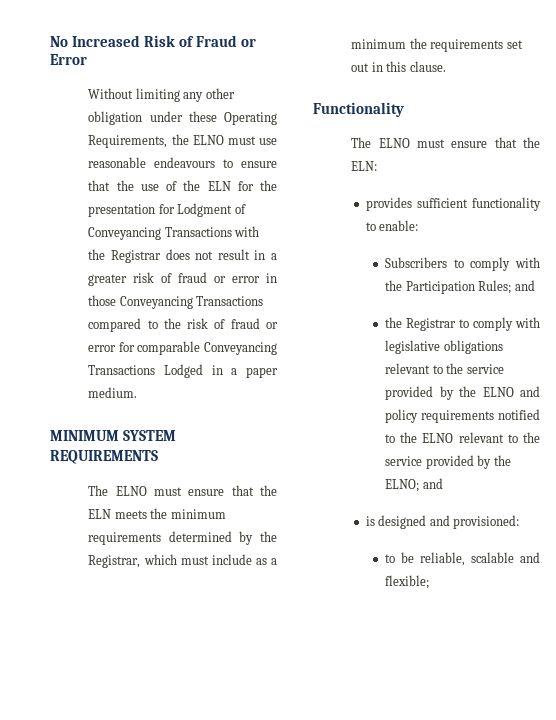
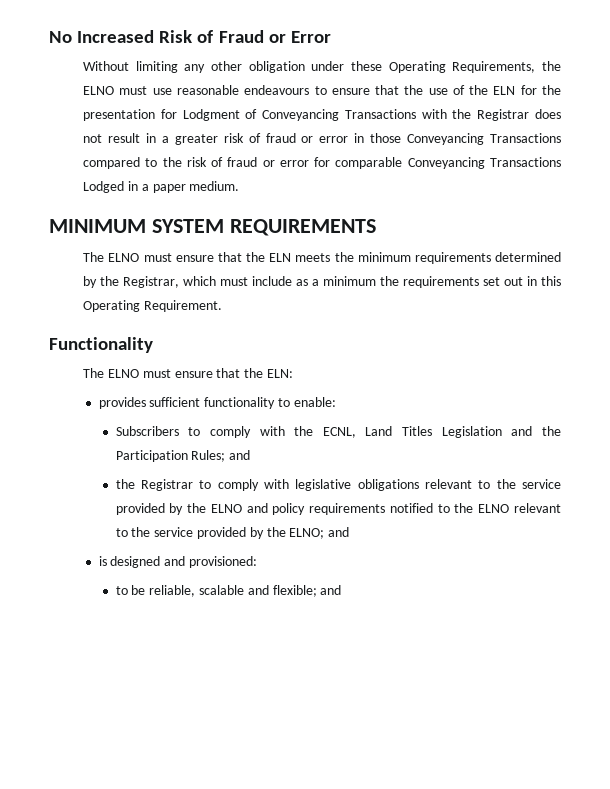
- The ELNO must ensure that the ELN meets the minimum requirements determined by the Registrar, which must include as a minimum the requirements set out in this clause.
+ The ELNO must ensure that the ELN meets the minimum requirements determined by the Registrar, which must include as a minimum the requirements set out in this Operating Requirement.
- Subscribers to comply with the Participation Rules; and
+ Subscribers to comply with the ECNL, Land Titles Legislation and the Participation Rules; and
- to be reliable, scalable and flexible;
+ to be reliable, scalable and flexible; and

